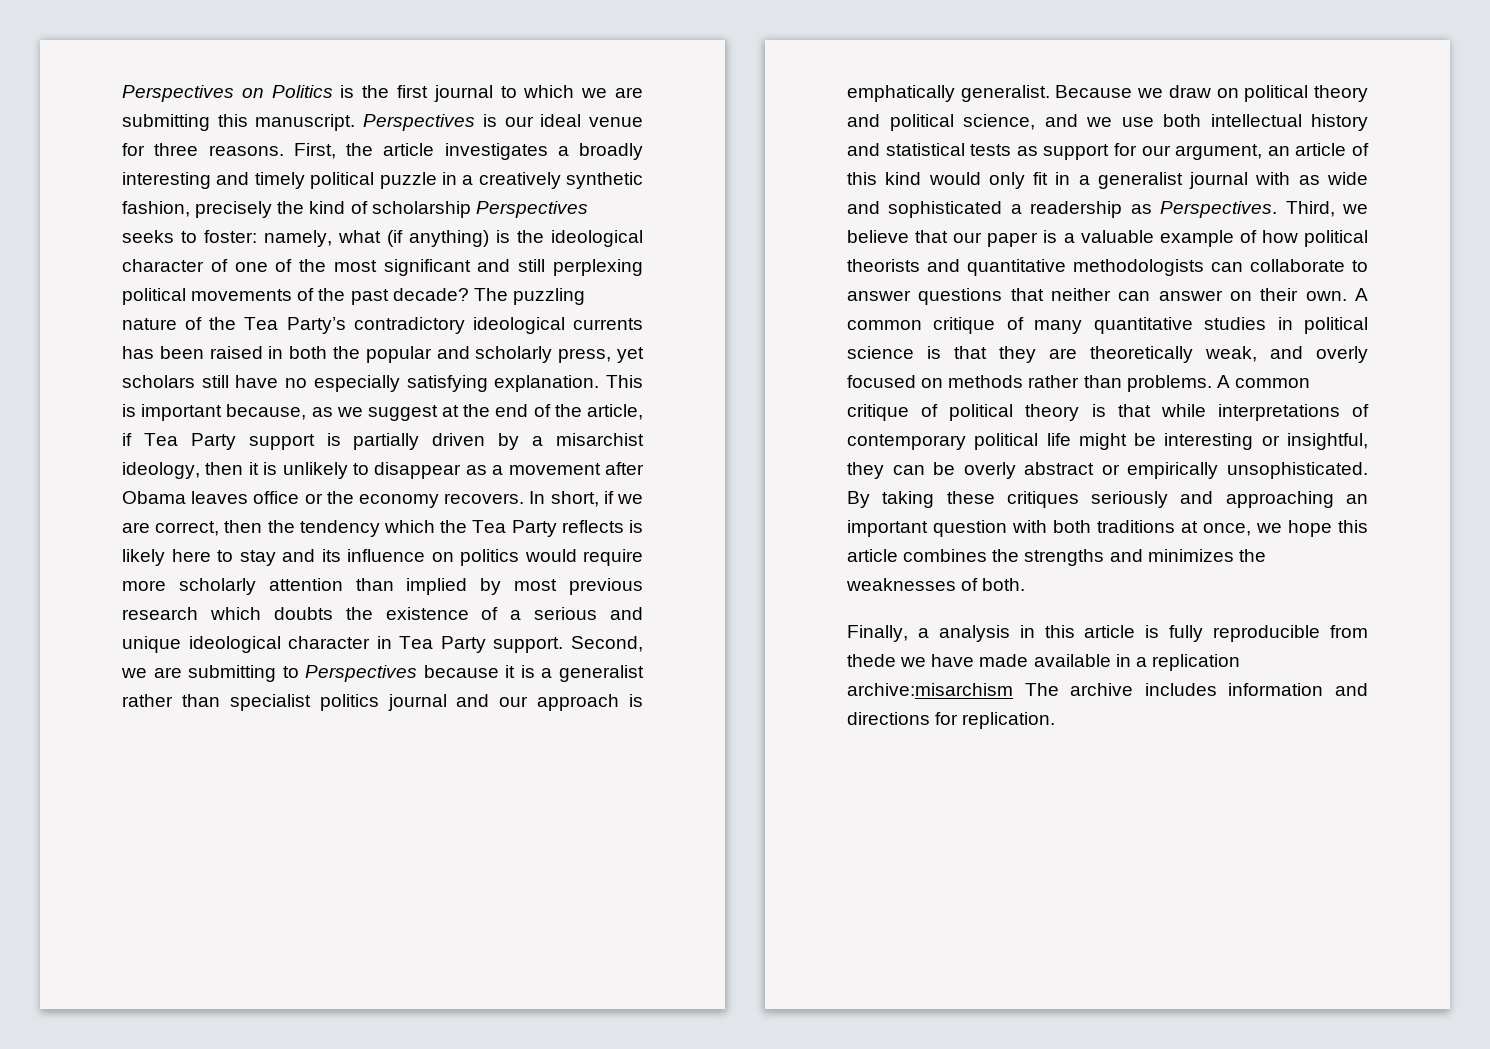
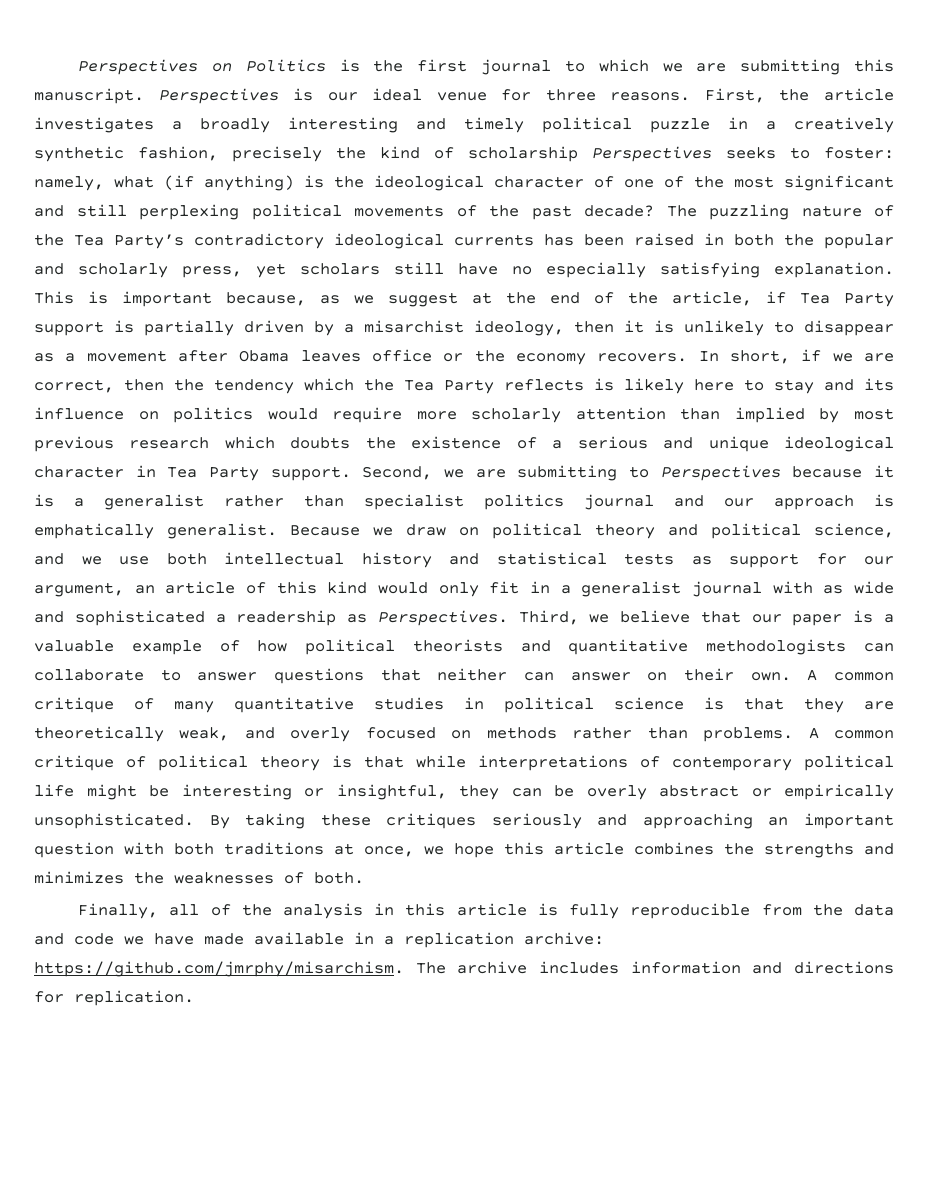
- Finally, a analysis in this article is fully reproducible from thede we have made available in a replication archive:misarchism The archive includes information and directions for replication.
+ Finally, all of the analysis in this article is fully reproducible from the data and code we have made available in a replication archive: https://github.com/jmrphy/misarchism. The archive includes information and directions for replication.

